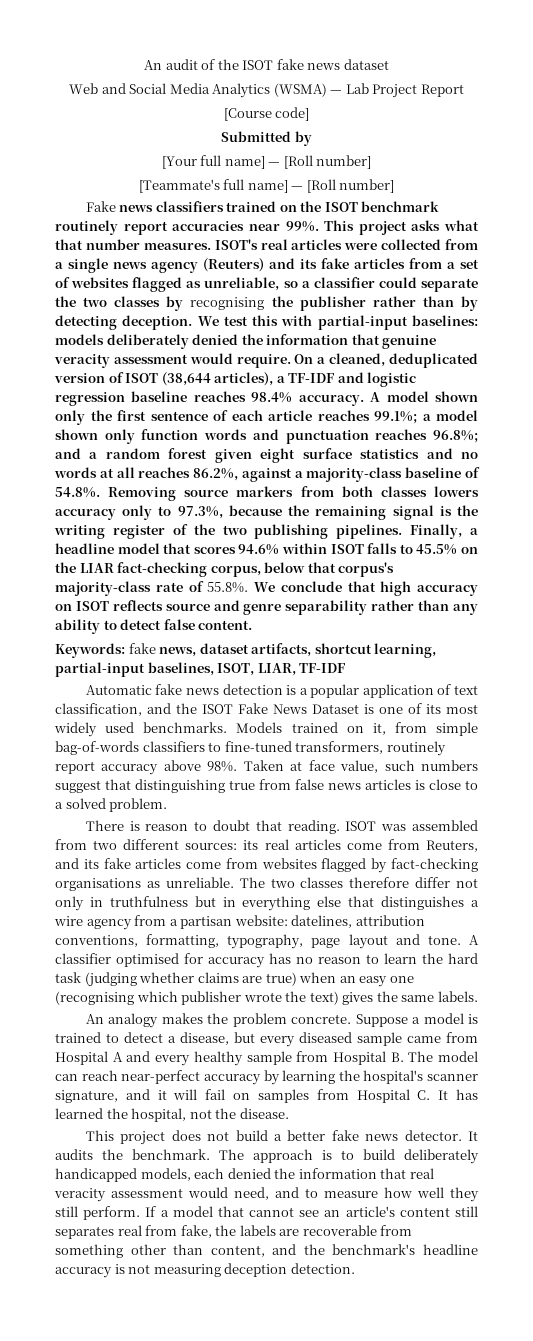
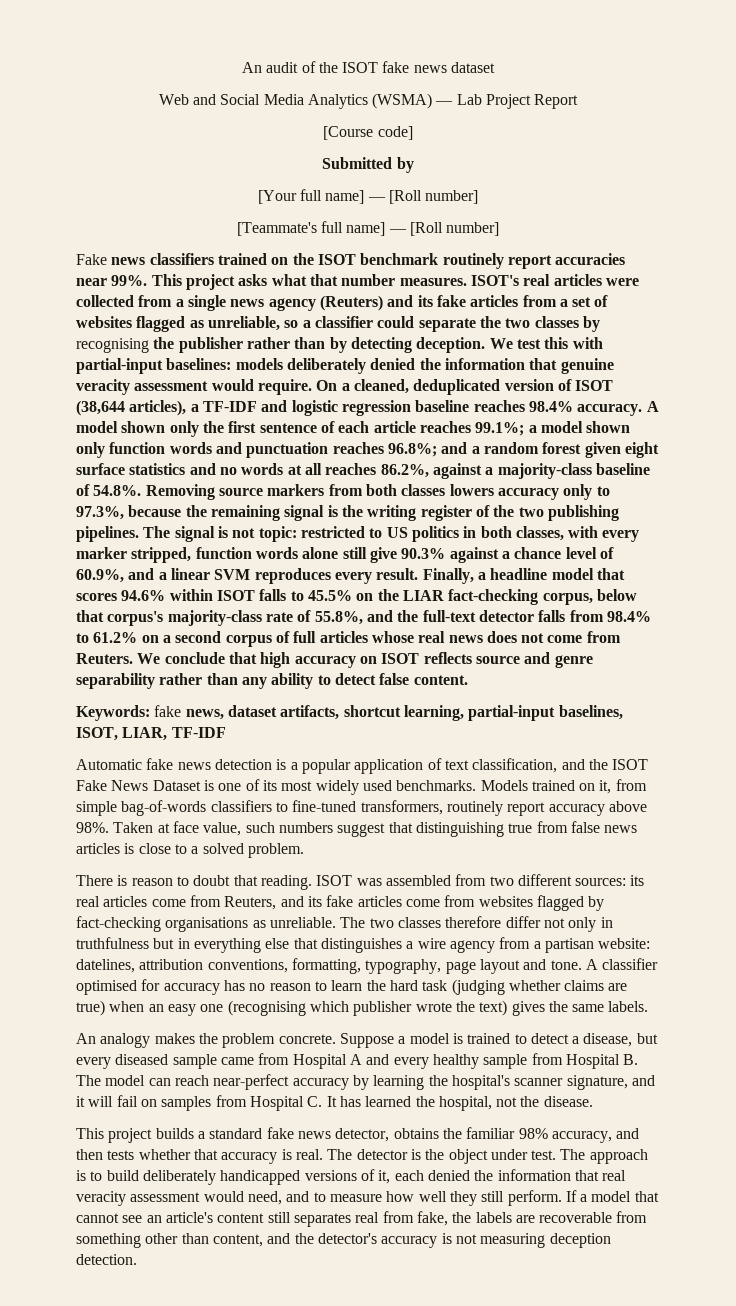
+ The signal is not topic: restricted to US politics in both classes, with every marker stripped, function words alone still give 90.3% against a chance level of 60.9%, and a linear SVM reproduces every result.
- Finally, a headline model that scores 94.6% within ISOT falls to 45.5% on the LIAR fact-checking corpus, below that corpus's majority-class rate of 55.8%. We conclude that high accuracy on ISOT reflects source and genre separability rather than any ability to detect false content.
+ Finally, a headline model that scores 94.6% within ISOT falls to 45.5% on the LIAR fact-checking corpus, below that corpus's majority-class rate of 55.8%, and the full-text detector falls from 98.4% to 61.2% on a second corpus of full articles whose real news does not come from Reuters. We conclude that high accuracy on ISOT reflects source and genre separability rather than any ability to detect false content.
- This project does not build a better fake news detector. It audits the benchmark.
+ This project builds a standard fake news detector, obtains the familiar 98% accuracy, and then tests whether that accuracy is real. The detector is the object under test.
- The approach is to build deliberately handicapped models, each denied the information that real veracity assessment would need, and to measure how well they still perform.
+ The approach is to build deliberately handicapped versions of it, each denied the information that real veracity assessment would need, and to measure how well they still perform.
- If a model that cannot see an article's content still separates real from fake, the labels are recoverable from something other than content, and the benchmark's headline accuracy is not measuring deception detection.
+ If a model that cannot see an article's content still separates real from fake, the labels are recoverable from something other than content, and the detector's accuracy is not measuring deception detection.

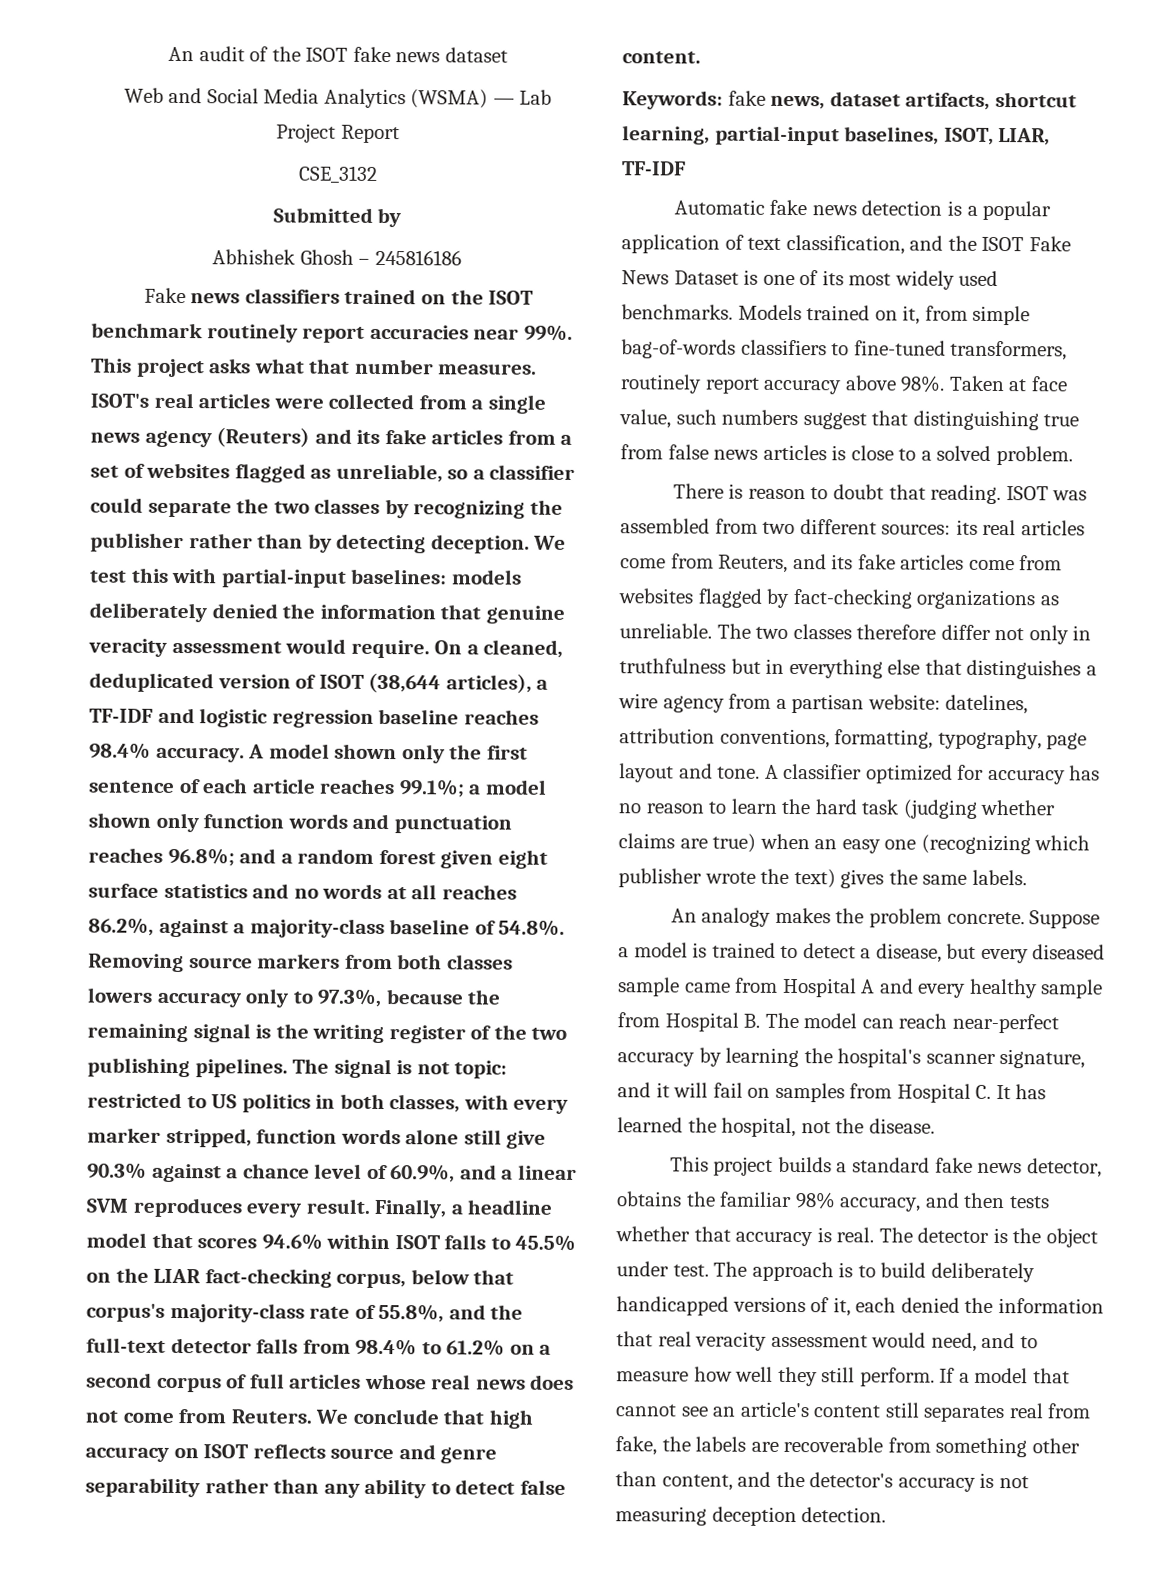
- [Course code]
+ CSE_3132
- [Your full name] — [Roll number]
- [Teammate's full name] — [Roll number]
+ Abhishek Ghosh – 245816186
- ISOT's real articles were collected from a single news agency (Reuters) and its fake articles from a set of websites flagged as unreliable, so a classifier could separate the two classes by recognising the publisher rather than by detecting deception.
+ ISOT's real articles were collected from a single news agency (Reuters) and its fake articles from a set of websites flagged as unreliable, so a classifier could separate the two classes by recognizing the publisher rather than by detecting deception.
- ISOT was assembled from two different sources: its real articles come from Reuters, and its fake articles come from websites flagged by fact-checking organisations as unreliable.
+ ISOT was assembled from two different sources: its real articles come from Reuters, and its fake articles come from websites flagged by fact-checking organizations as unreliable.
- A classifier optimised for accuracy has no reason to learn the hard task (judging whether claims are true) when an easy one (recognising which publisher wrote the text) gives the same labels.
+ A classifier optimized for accuracy has no reason to learn the hard task (judging whether claims are true) when an easy one (recognizing which publisher wrote the text) gives the same labels.

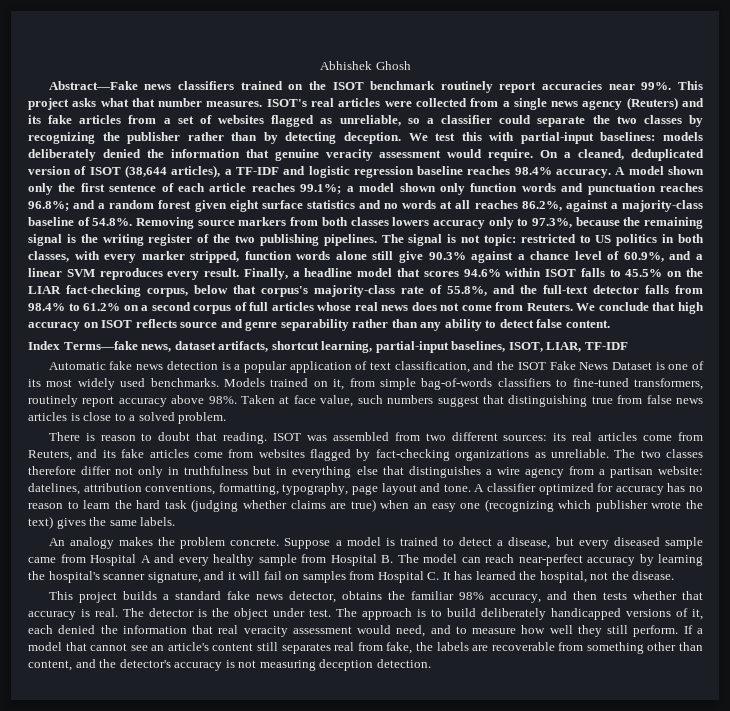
- An audit of the ISOT fake news dataset
- Web and Social Media Analytics (WSMA) — Lab Project Report
- CSE_3132
- Submitted by
- Abhishek Ghosh – 245816186
- Fake news classifiers trained on the ISOT benchmark routinely report accuracies near 99%.
+ Abhishek Ghosh
+ Abstract—Fake news classifiers trained on the ISOT benchmark routinely report accuracies near 99%.
- Keywords: fake news, dataset artifacts, shortcut learning, partial-input baselines, ISOT, LIAR, TF-IDF
+ Index Terms—fake news, dataset artifacts, shortcut learning, partial-input baselines, ISOT, LIAR, TF-IDF

